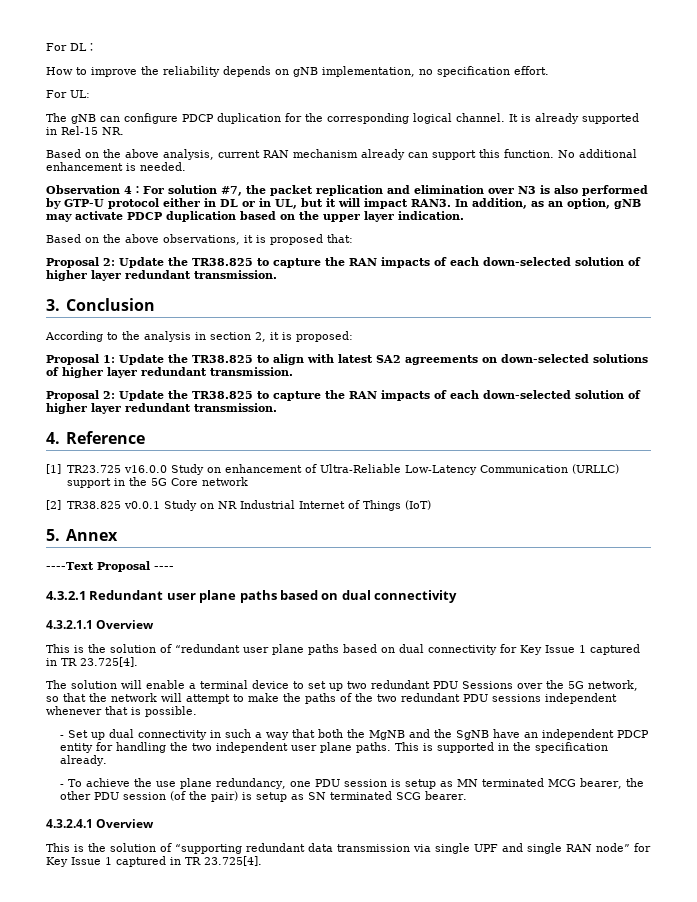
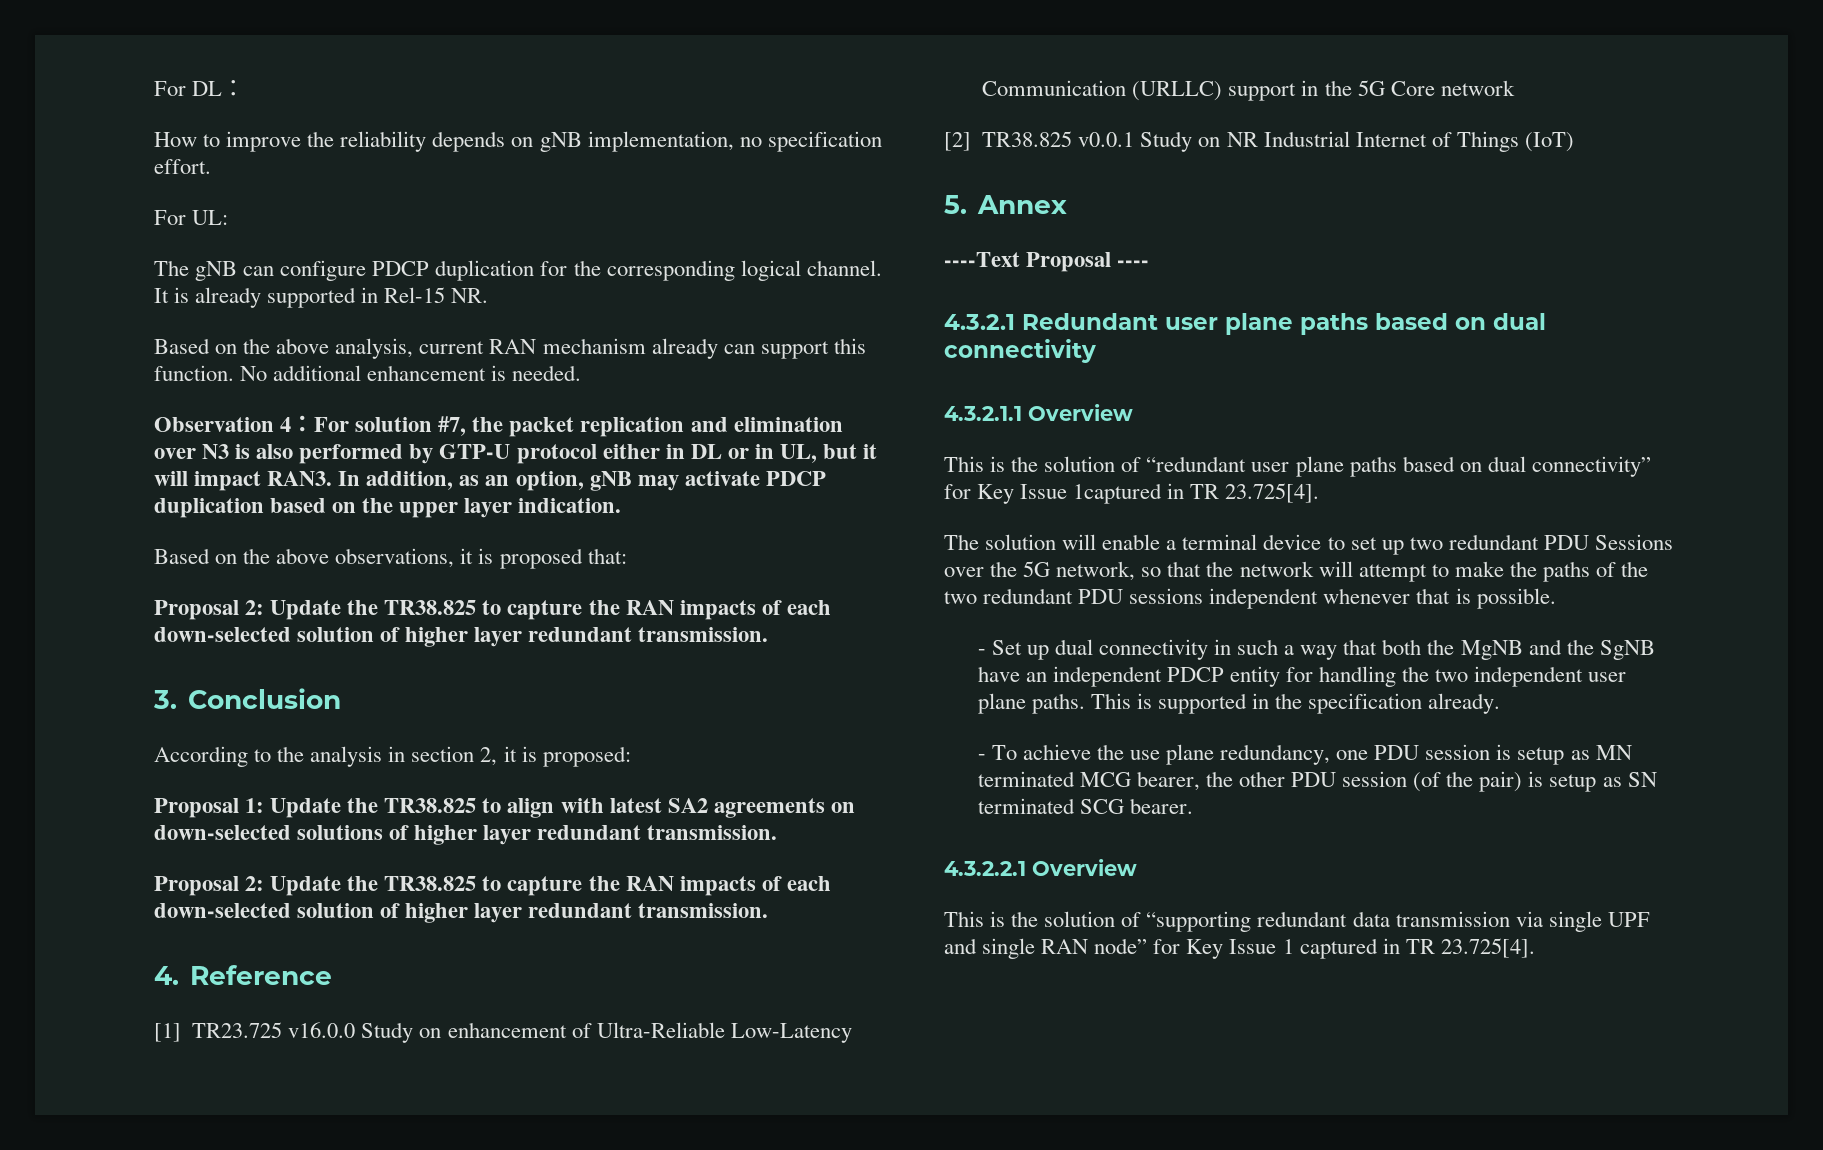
- This is the solution of “redundant user plane paths based on dual connectivity for Key Issue 1 captured in TR 23.725[4].
+ This is the solution of “redundant user plane paths based on dual connectivity” for Key Issue 1captured in TR 23.725[4].
- 4.3.2.4.1 Overview
+ 4.3.2.2.1 Overview

